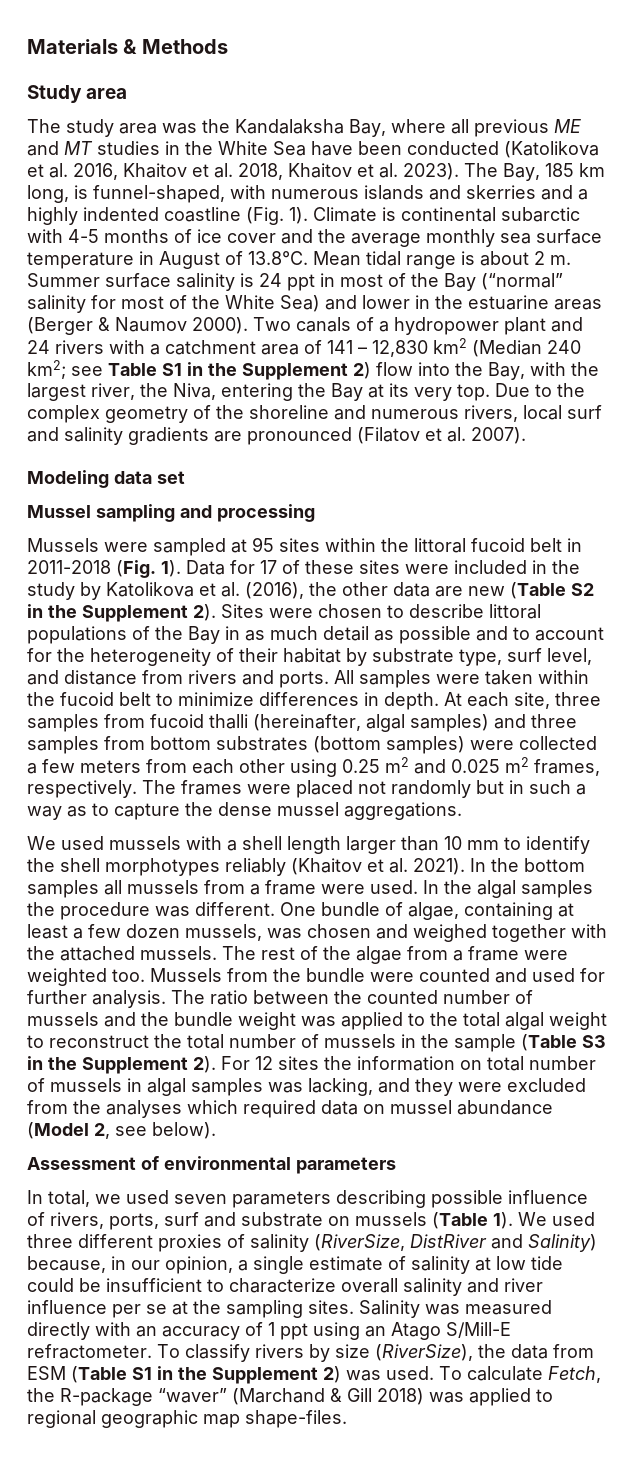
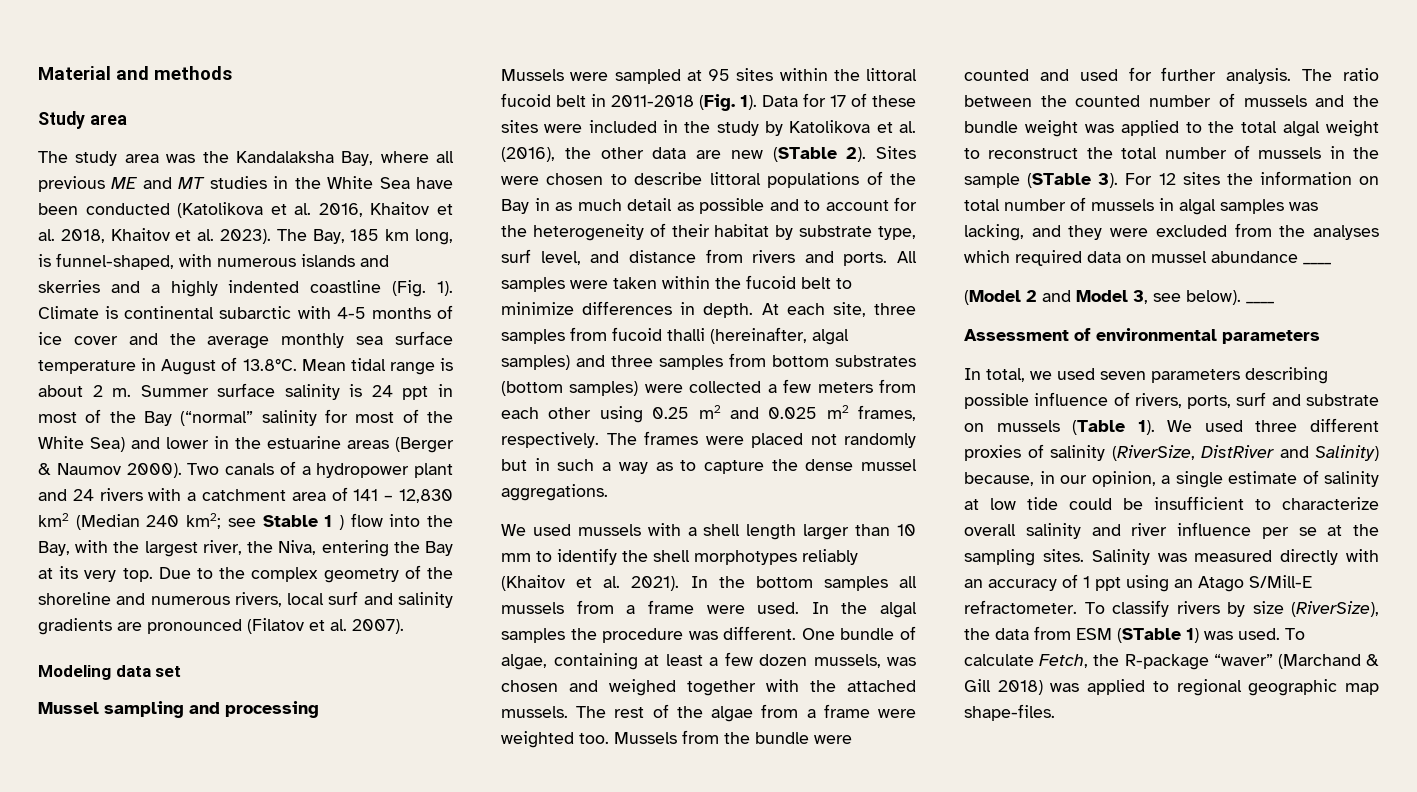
- Materials & Methods
+ Material and methods
- Two canals of a hydropower plant and 24 rivers with a catchment area of 141 – 12,830 km2 (Median 240 km2; see Table S1 in the Supplement 2) flow into the Bay, with the largest river, the Niva, entering the Bay at its very top.
+ Two canals of a hydropower plant and 24 rivers with a catchment area of 141 – 12,830 km2 (Median 240 km2; see Stable 1 ) flow into the Bay, with the largest river, the Niva, entering the Bay at its very top.
- Data for 17 of these sites were included in the study by Katolikova et al. (2016), the other data are new (Table S2 in the Supplement 2).
+ Data for 17 of these sites were included in the study by Katolikova et al. (2016), the other data are new (STable 2).
- The ratio between the counted number of mussels and the bundle weight was applied to the total algal weight to reconstruct the total number of mussels in the sample (Table S3 in the Supplement 2).
+ The ratio between the counted number of mussels and the bundle weight was applied to the total algal weight to reconstruct the total number of mussels in the sample (STable 3).
- For 12 sites the information on total number of mussels in algal samples was lacking, and they were excluded from the analyses which required data on mussel abundance (Model 2, see below).
+ For 12 sites the information on total number of mussels in algal samples was lacking, and they were excluded from the analyses which required data on mussel abundance ____
+ (Model 2 and Model 3, see below). ____
- To classify rivers by size (RiverSize), the data from ESM (Table S1 in the Supplement 2) was used.
+ To classify rivers by size (RiverSize), the data from ESM (STable 1) was used.

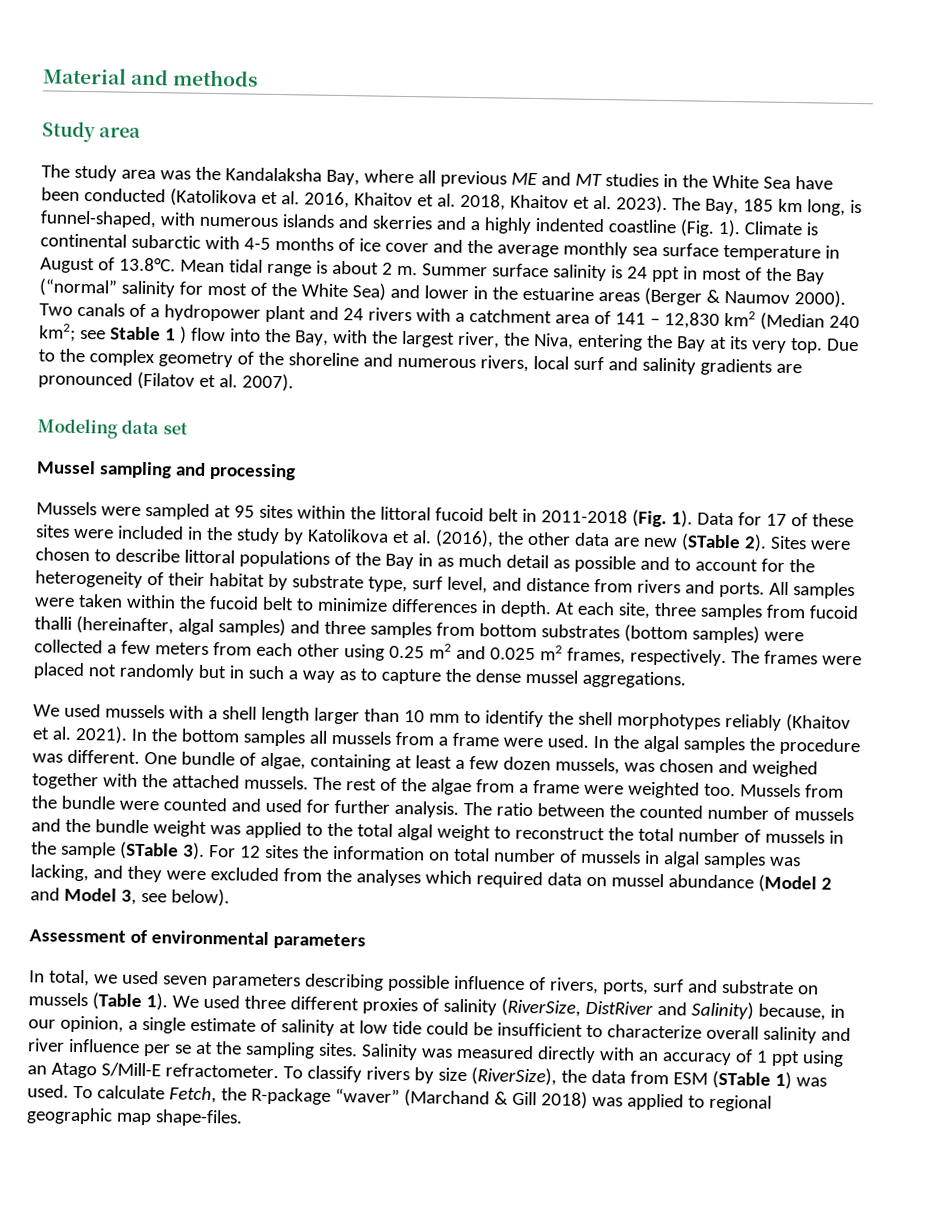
- For 12 sites the information on total number of mussels in algal samples was lacking, and they were excluded from the analyses which required data on mussel abundance ____
- (Model 2 and Model 3, see below). ____
+ For 12 sites the information on total number of mussels in algal samples was lacking, and they were excluded from the analyses which required data on mussel abundance (Model 2 and Model 3, see below).

